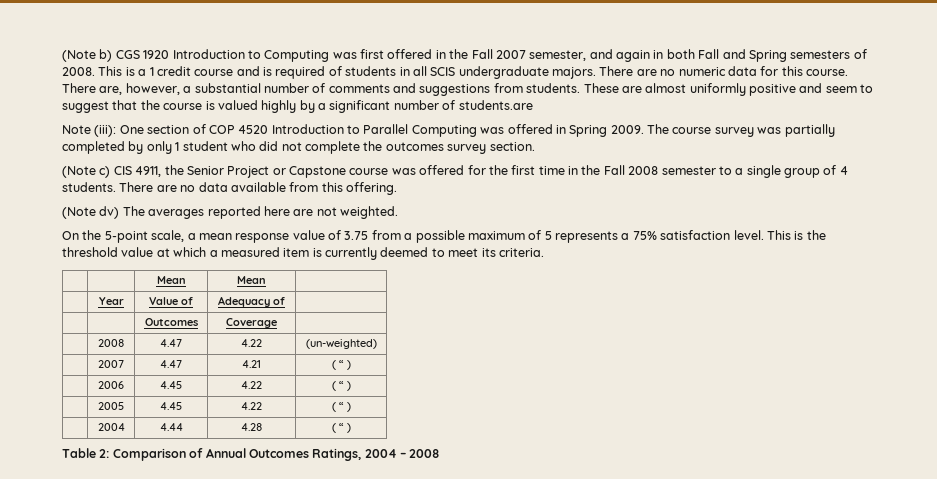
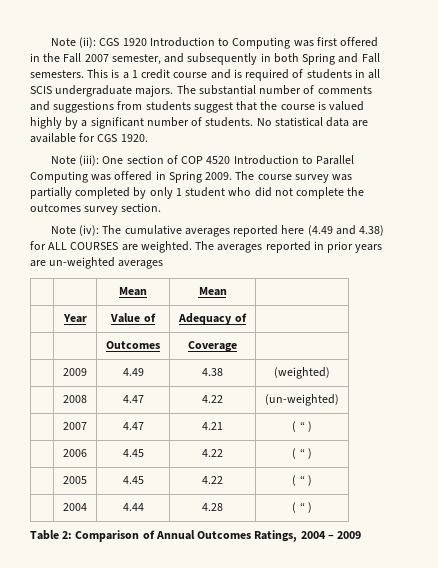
- (Note b) CGS 1920 Introduction to Computing was first offered in the Fall 2007 semester, and again in both Fall and Spring semesters of 2008.
+ Note (ii): CGS 1920 Introduction to Computing was first offered in the Fall 2007 semester, and subsequently in both Spring and Fall semesters.
- There are no numeric data for this course. There are, however, a substantial number of comments and suggestions from students. These are almost uniformly positive and seem to suggest that the course is valued highly by a significant number of students.are
+ The substantial number of comments and suggestions from students suggest that the course is valued highly by a significant number of students. No statistical data are available for CGS 1920.
- (Note c) CIS 4911, the Senior Project or Capstone course was offered for the first time in the Fall 2008 semester to a single group of 4 students. There are no data available from this offering.
- (Note dv) The averages reported here are not weighted.
- On the 5-point scale, a mean response value of 3.75 from a possible maximum of 5 represents a 75% satisfaction level. This is the threshold value at which a measured item is currently deemed to meet its criteria.
+ Note (iv): The cumulative averages reported here (4.49 and 4.38) for ALL COURSES are weighted. The averages reported in prior years are un-weighted averages
+ | 2009 | 4.49 | 4.38 | (weighted)
- Table 2: Comparison of Annual Outcomes Ratings, 2004 – 2008
+ Table 2: Comparison of Annual Outcomes Ratings, 2004 – 2009

